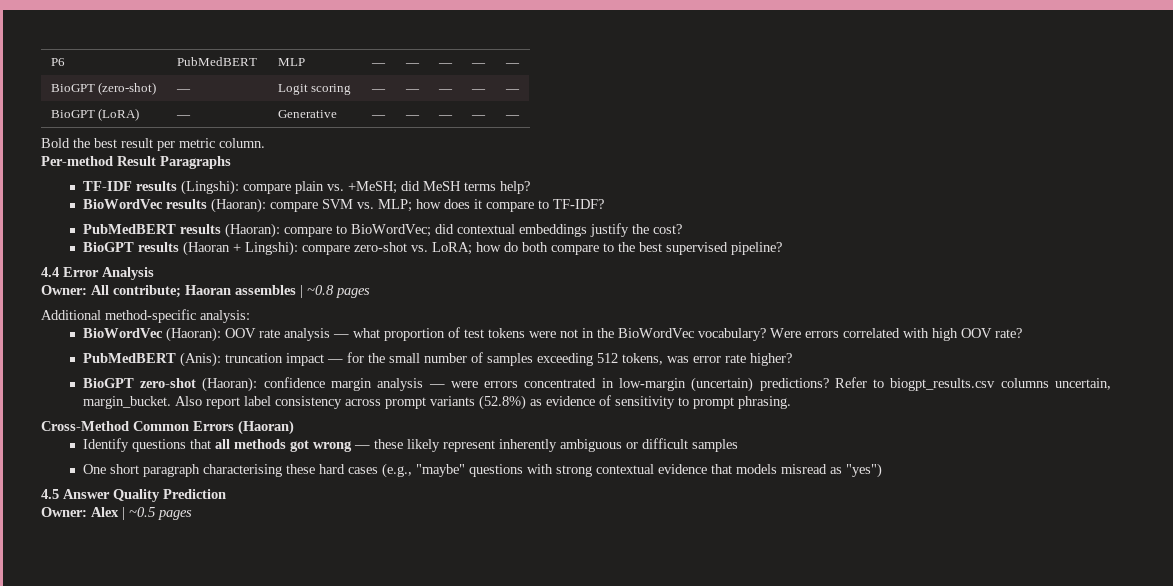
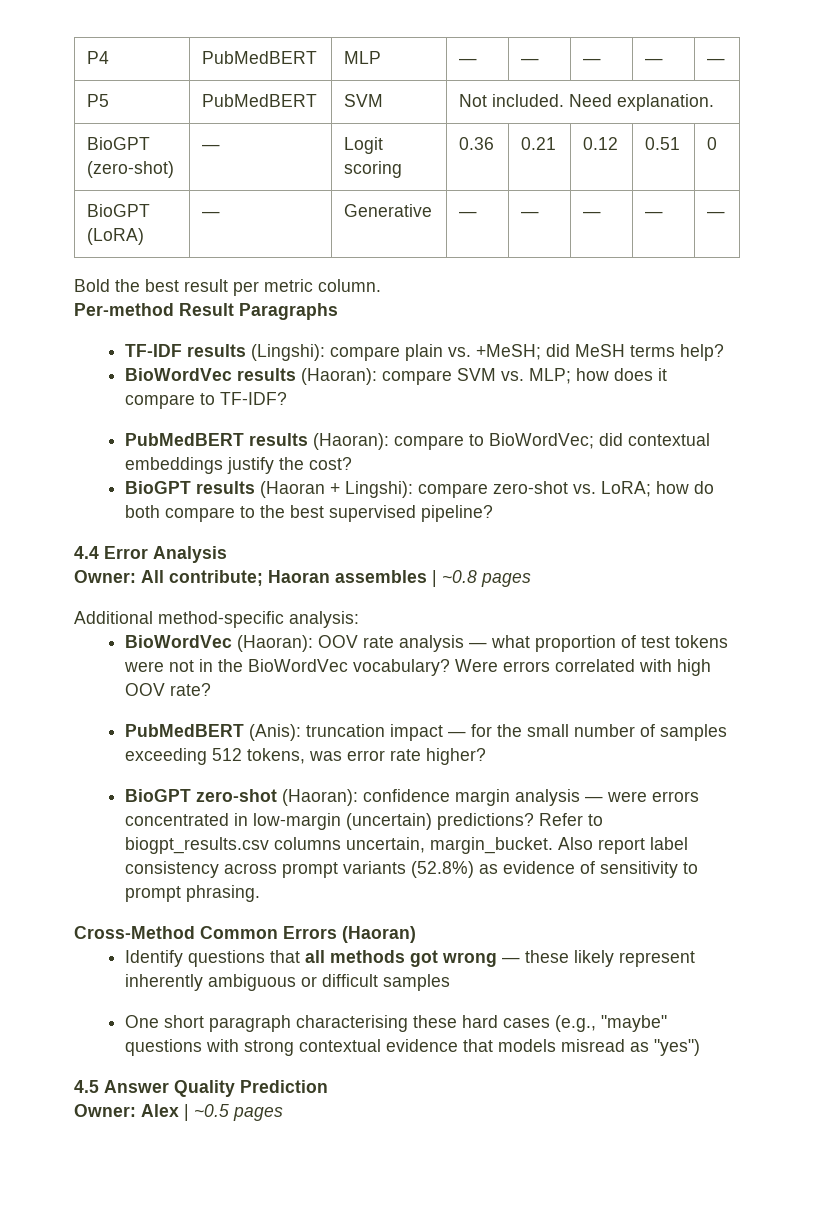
- P6 | PubMedBERT | MLP | — | — | — | — | —
+ P4 | PubMedBERT | MLP | — | — | — | — | —
+ P5 | PubMedBERT | SVM | Not included. Need explanation.
- BioGPT (zero-shot) | — | Logit scoring | — | — | — | — | —
+ BioGPT (zero-shot) | — | Logit scoring | 0.36 | 0.21 | 0.12 | 0.51 | 0

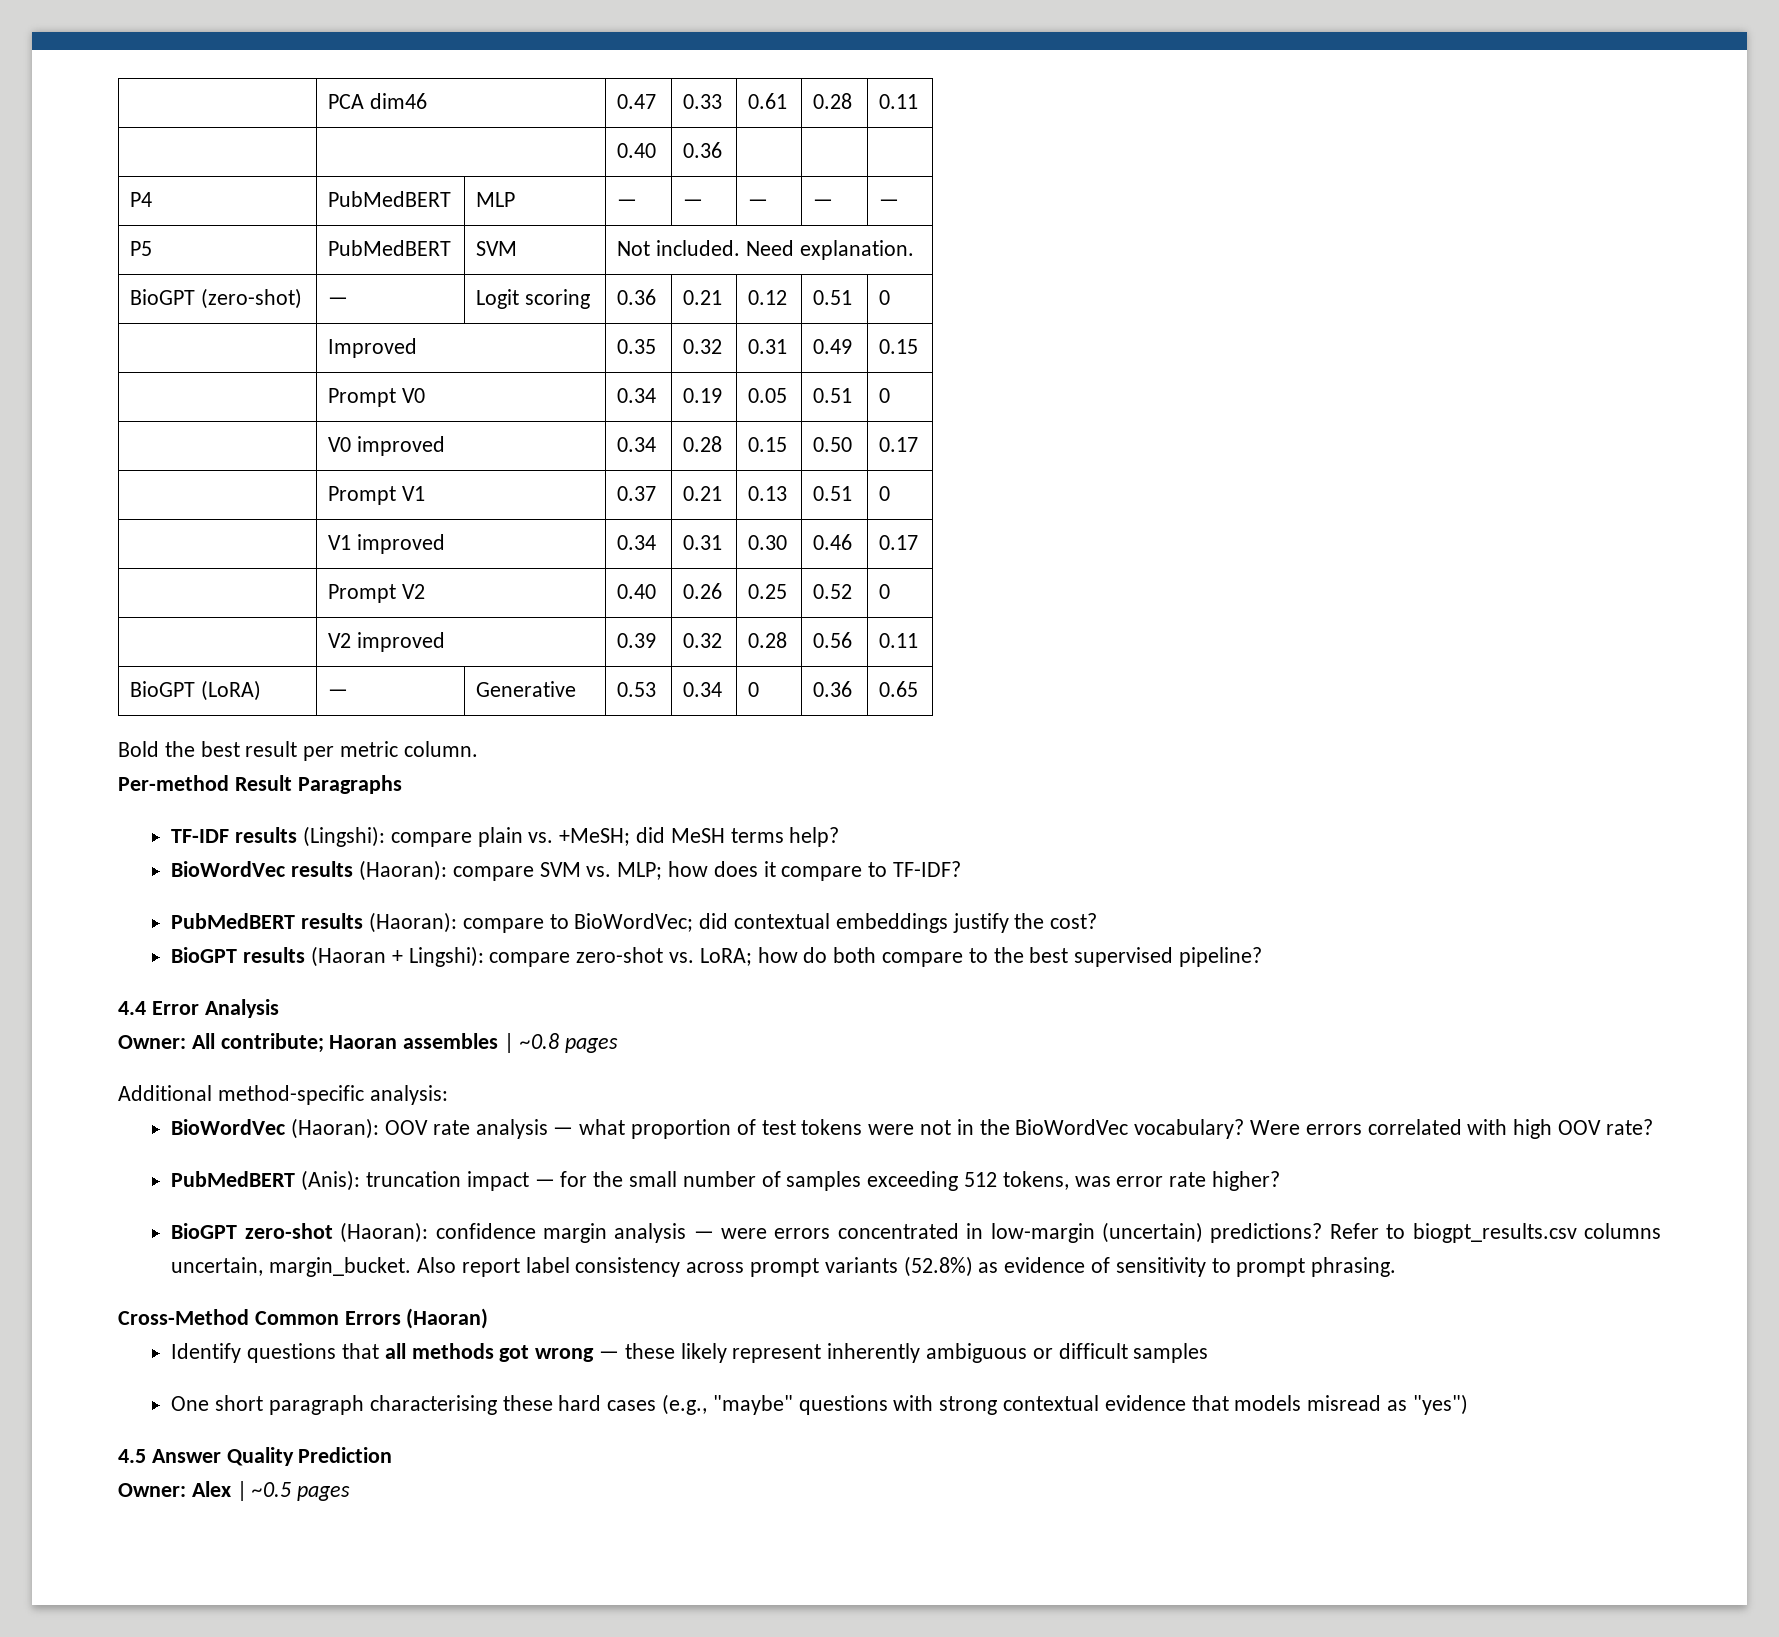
+ | PCA dim46 | 0.47 | 0.33 | 0.61 | 0.28 | 0.11
+ | | 0.40 | 0.36 | | |
+ | Improved | 0.35 | 0.32 | 0.31 | 0.49 | 0.15
+ | Prompt V0 | 0.34 | 0.19 | 0.05 | 0.51 | 0
+ | V0 improved | 0.34 | 0.28 | 0.15 | 0.50 | 0.17
+ | Prompt V1 | 0.37 | 0.21 | 0.13 | 0.51 | 0
+ | V1 improved | 0.34 | 0.31 | 0.30 | 0.46 | 0.17
+ | Prompt V2 | 0.40 | 0.26 | 0.25 | 0.52 | 0
+ | V2 improved | 0.39 | 0.32 | 0.28 | 0.56 | 0.11
- BioGPT (LoRA) | — | Generative | — | — | — | — | —
+ BioGPT (LoRA) | — | Generative | 0.53 | 0.34 | 0 | 0.36 | 0.65

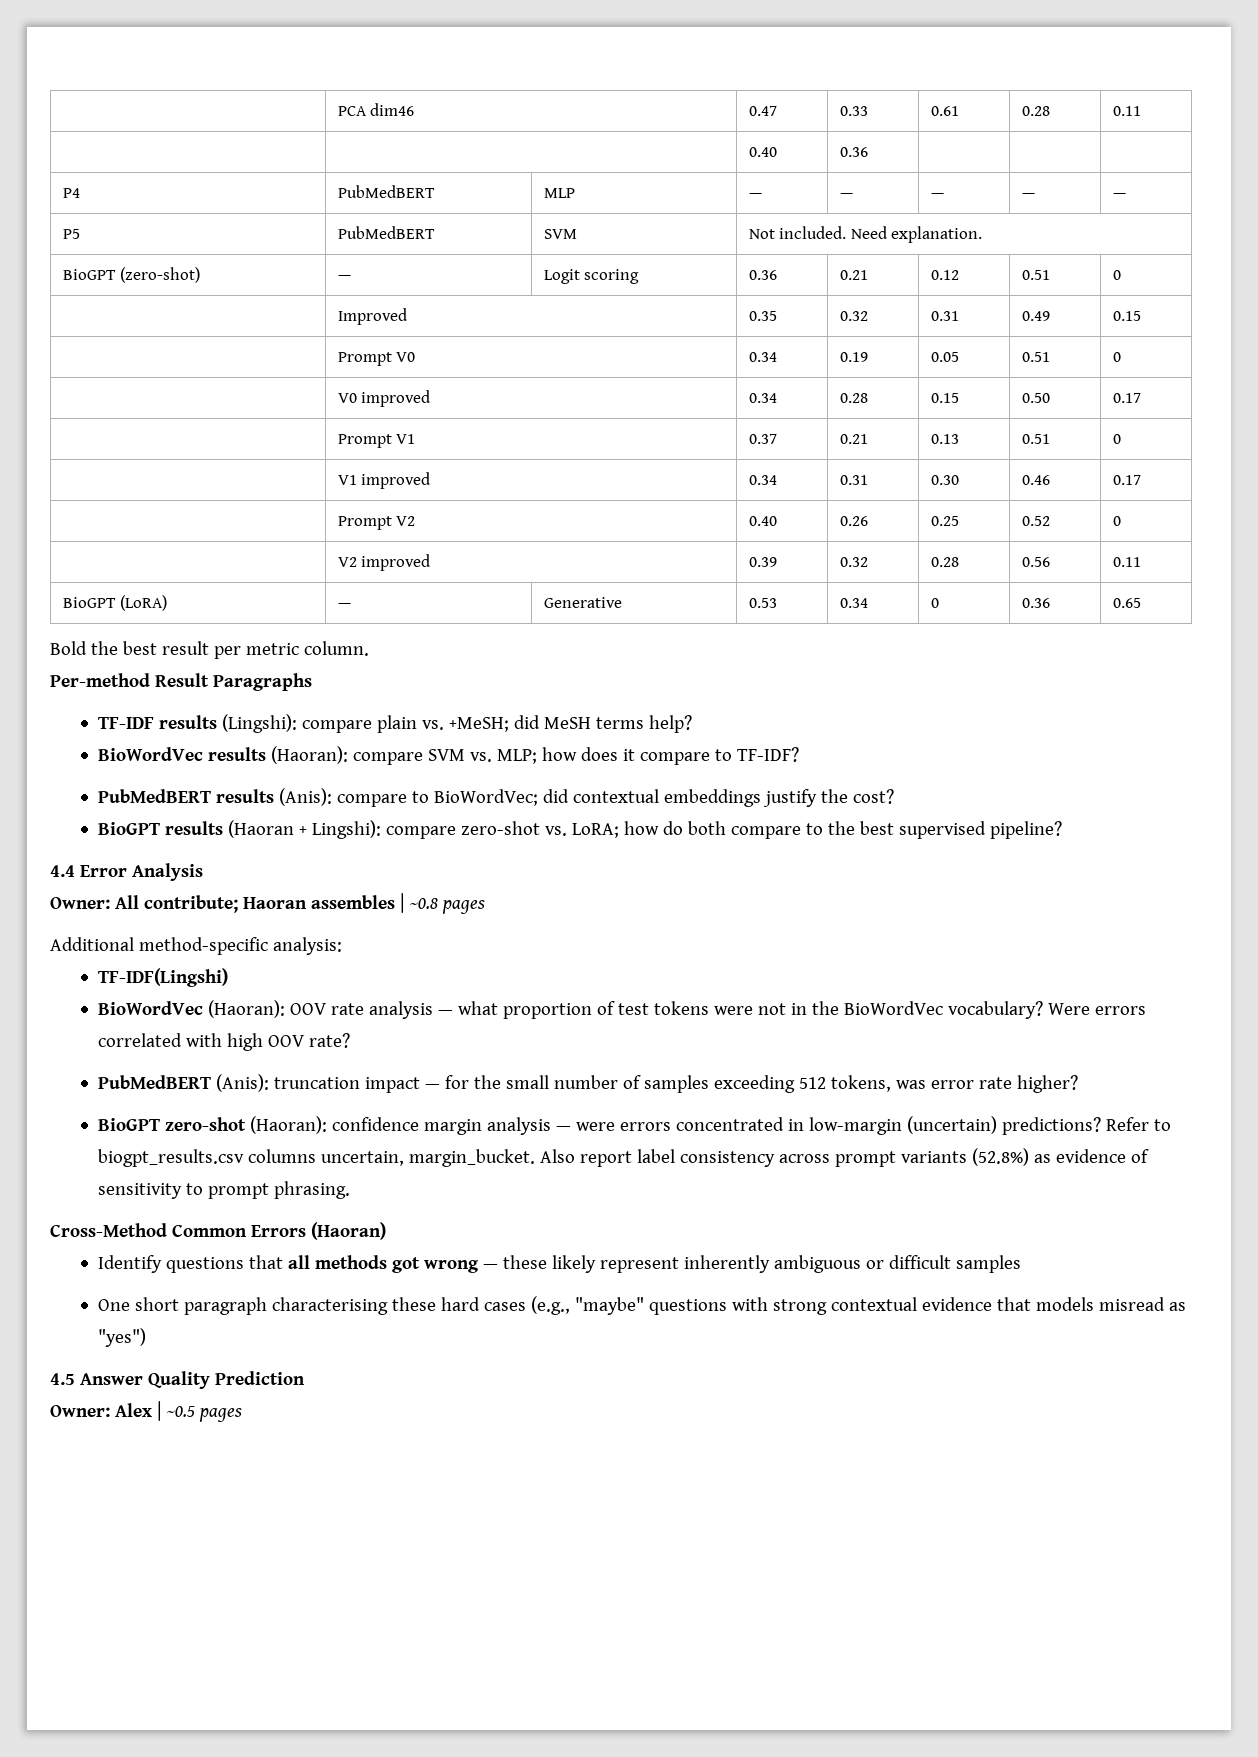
- PubMedBERT results (Haoran): compare to BioWordVec; did contextual embeddings justify the cost?
+ PubMedBERT results (Anis): compare to BioWordVec; did contextual embeddings justify the cost?
+ TF-IDF(Lingshi)

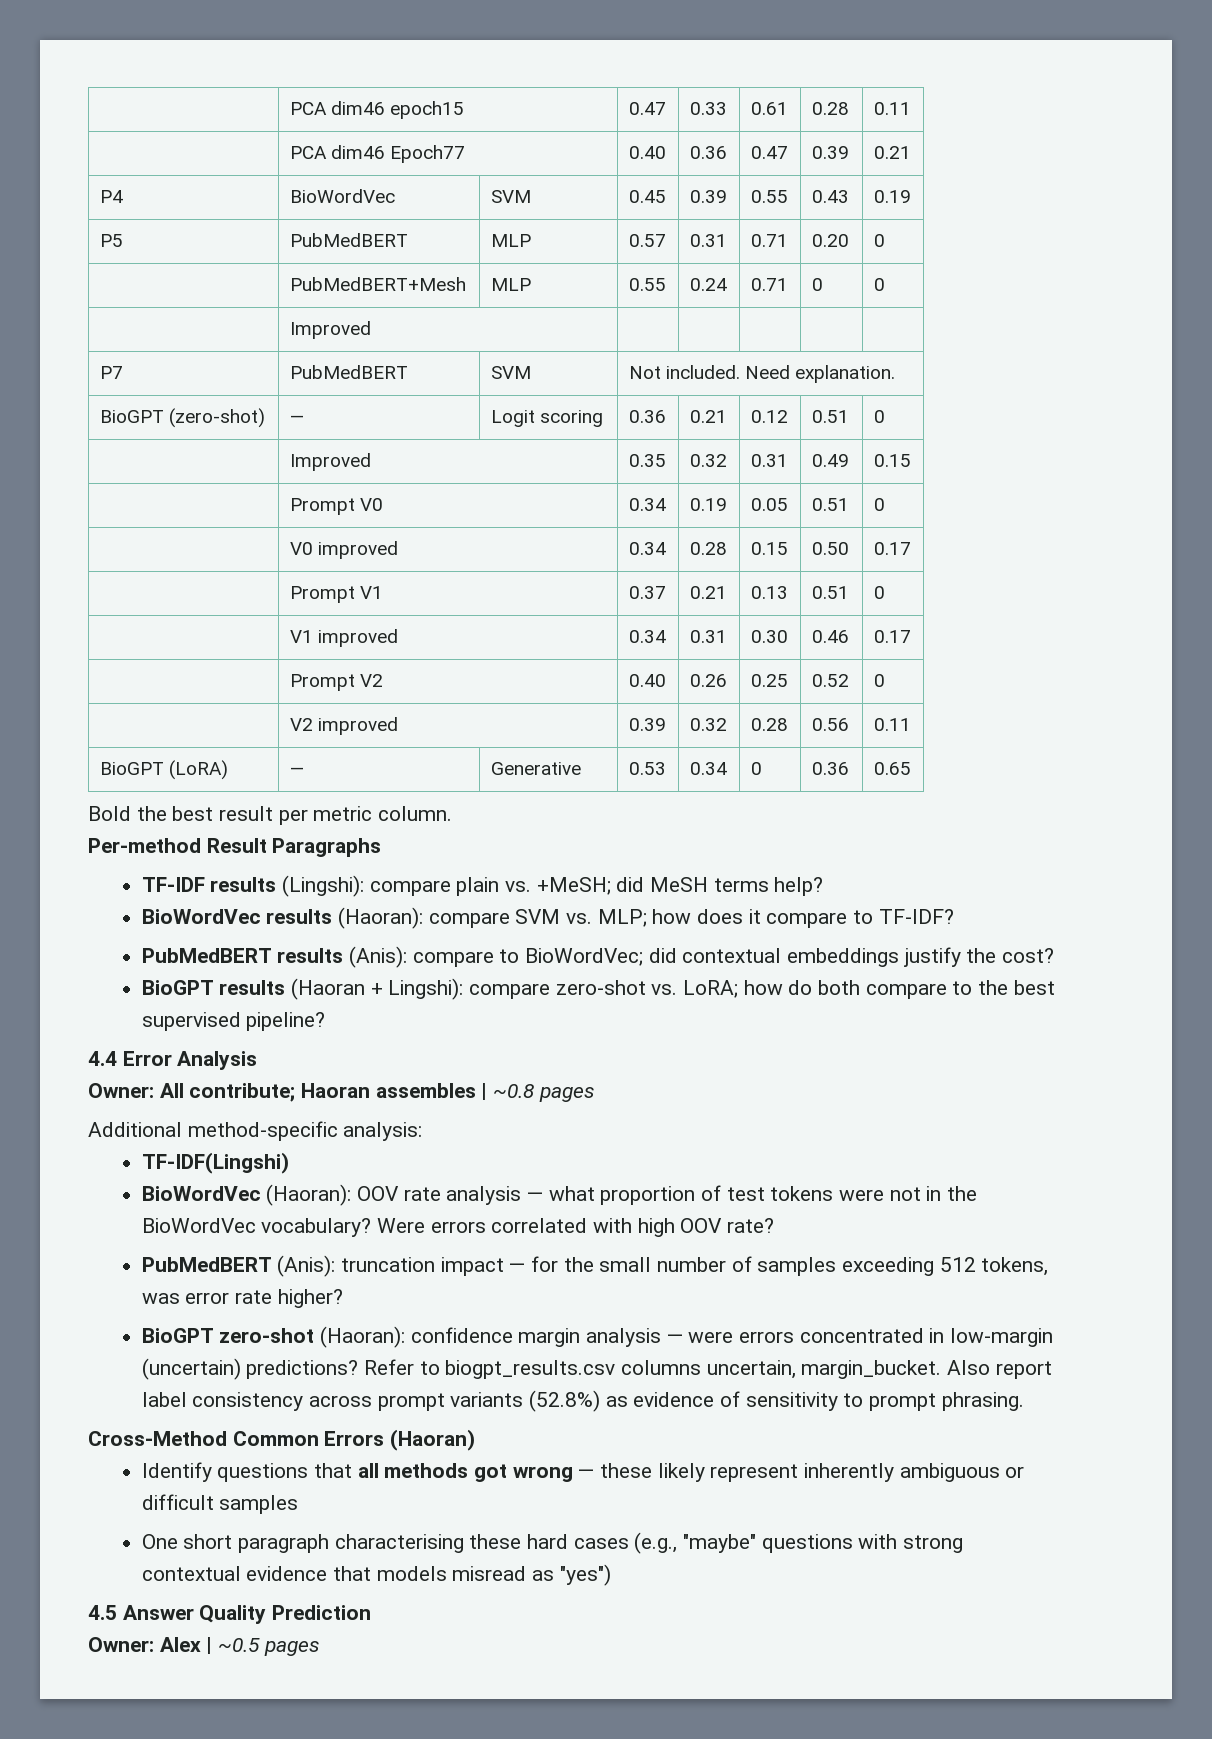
- | PCA dim46 | 0.47 | 0.33 | 0.61 | 0.28 | 0.11
+ | PCA dim46 epoch15 | 0.47 | 0.33 | 0.61 | 0.28 | 0.11
- | | 0.40 | 0.36 | | |
- P4 | PubMedBERT | MLP | — | — | — | — | —
- P5 | PubMedBERT | SVM | Not included. Need explanation.
+ | PCA dim46 Epoch77 | 0.40 | 0.36 | 0.47 | 0.39 | 0.21
+ P4 | BioWordVec | SVM | 0.45 | 0.39 | 0.55 | 0.43 | 0.19
+ P5 | PubMedBERT | MLP | 0.57 | 0.31 | 0.71 | 0.20 | 0
+ | PubMedBERT+Mesh | MLP | 0.55 | 0.24 | 0.71 | 0 | 0
+ | Improved | | | | |
+ P7 | PubMedBERT | SVM | Not included. Need explanation.

